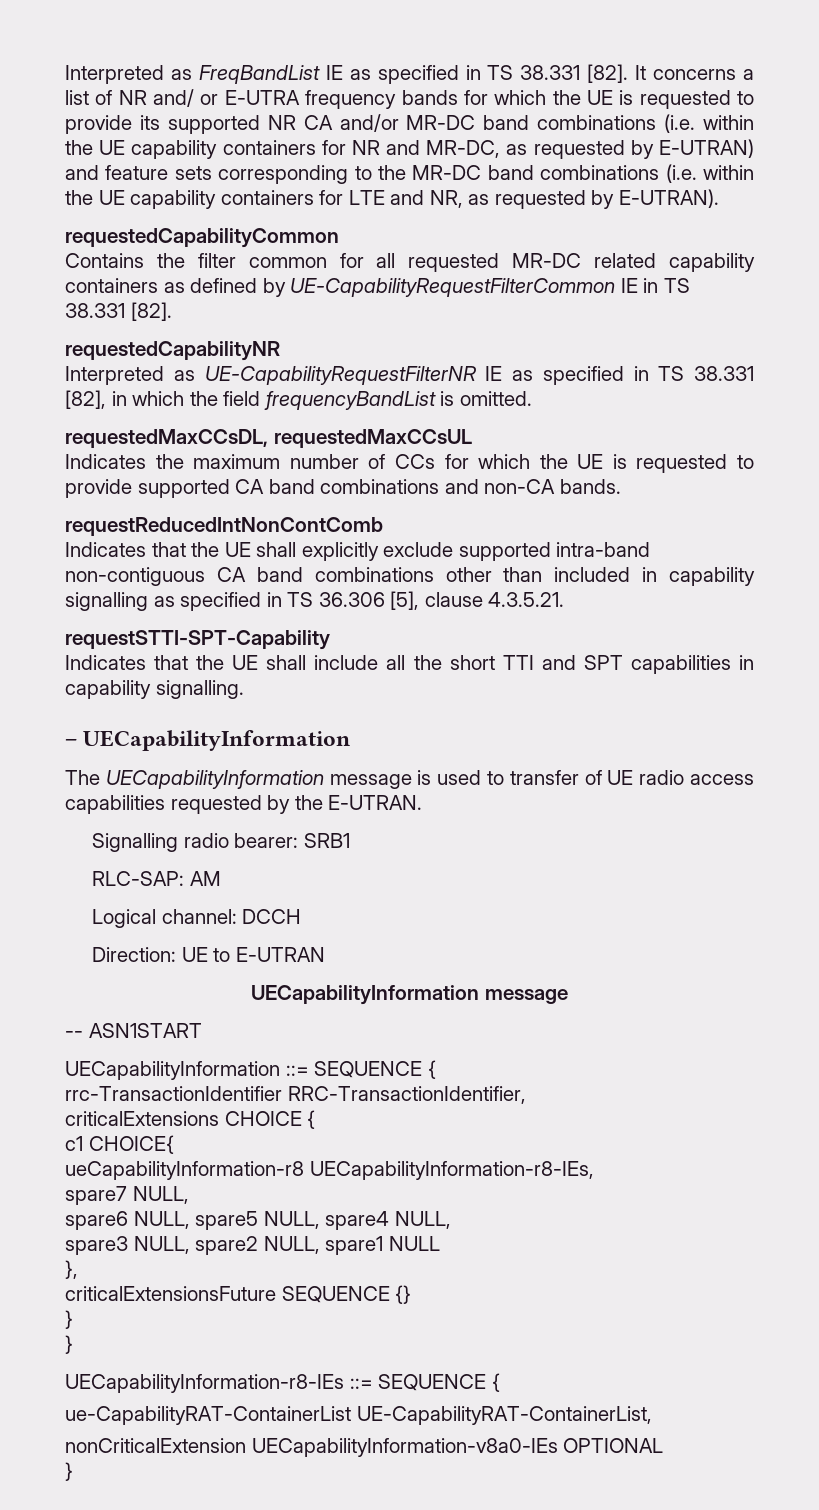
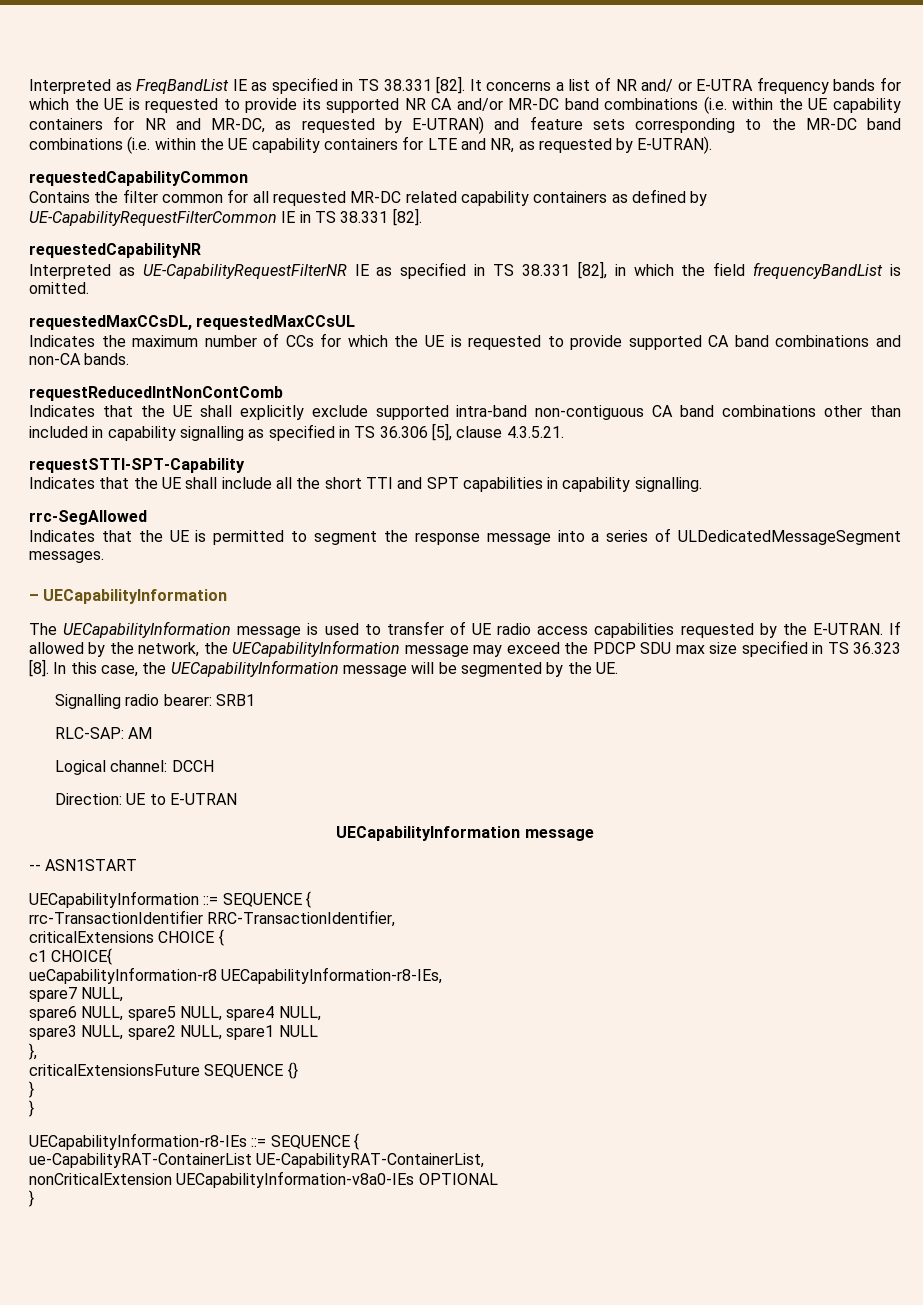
+ rrc-SegAllowed
+ Indicates that the UE is permitted to segment the response message into a series of ULDedicatedMessageSegment messages.
+ If allowed by the network, the UECapabilityInformation message may exceed the PDCP SDU max size specified in TS 36.323 [8]. In this case, the UECapabilityInformation message will be segmented by the UE.

